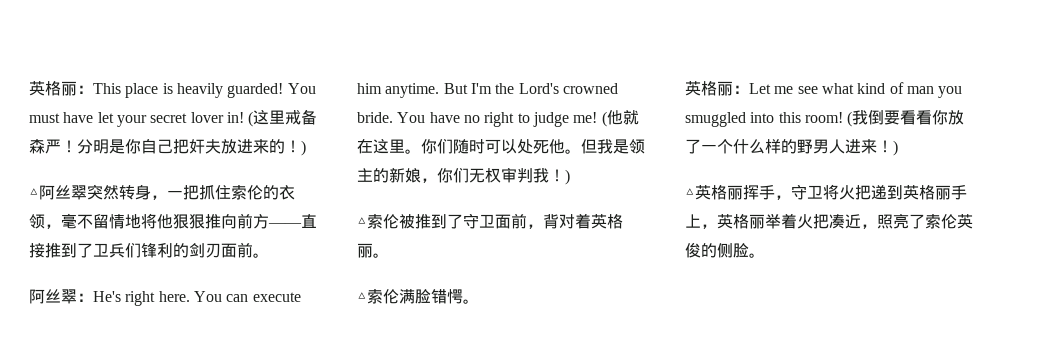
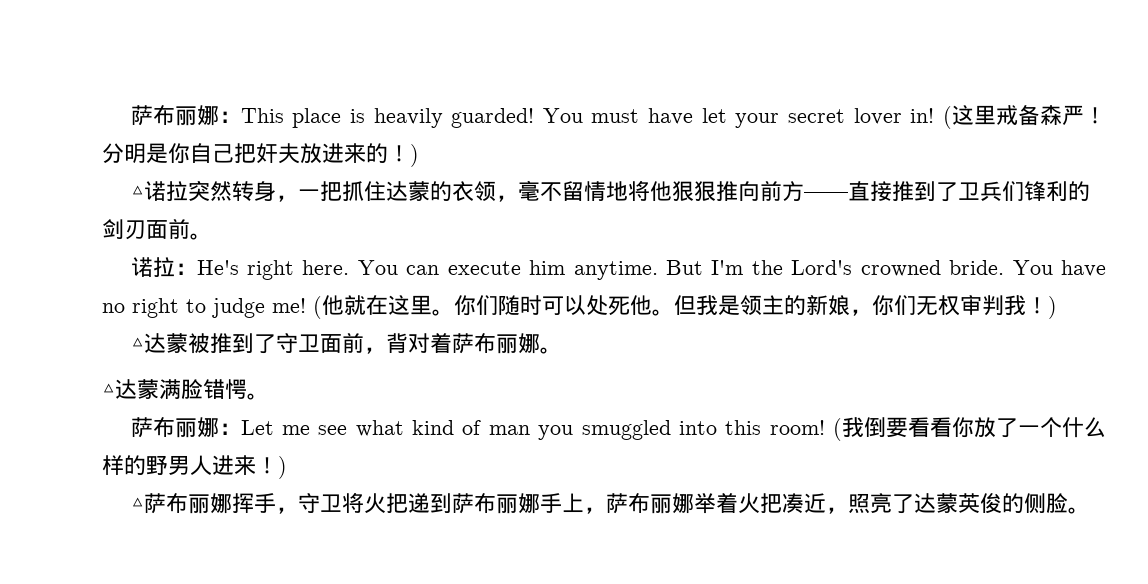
- 英格丽：This place is heavily guarded!
+ 萨布丽娜：This place is heavily guarded!
- △阿丝翠突然转身，一把抓住索伦的衣领，毫不留情地将他狠狠推向前方——直接推到了卫兵们锋利的剑刃面前。
+ △诺拉突然转身，一把抓住达蒙的衣领，毫不留情地将他狠狠推向前方——直接推到了卫兵们锋利的剑刃面前。
- 阿丝翠：He's right here.
+ 诺拉：He's right here.
- △索伦被推到了守卫面前，背对着英格丽。
+ △达蒙被推到了守卫面前，背对着萨布丽娜。
- △索伦满脸错愕。
+ △达蒙满脸错愕。
- 英格丽：Let me see what kind of man you smuggled into this room!
+ 萨布丽娜：Let me see what kind of man you smuggled into this room!
- △英格丽挥手，守卫将火把递到英格丽手上，英格丽举着火把凑近，照亮了索伦英俊的侧脸。
+ △萨布丽娜挥手，守卫将火把递到萨布丽娜手上，萨布丽娜举着火把凑近，照亮了达蒙英俊的侧脸。

